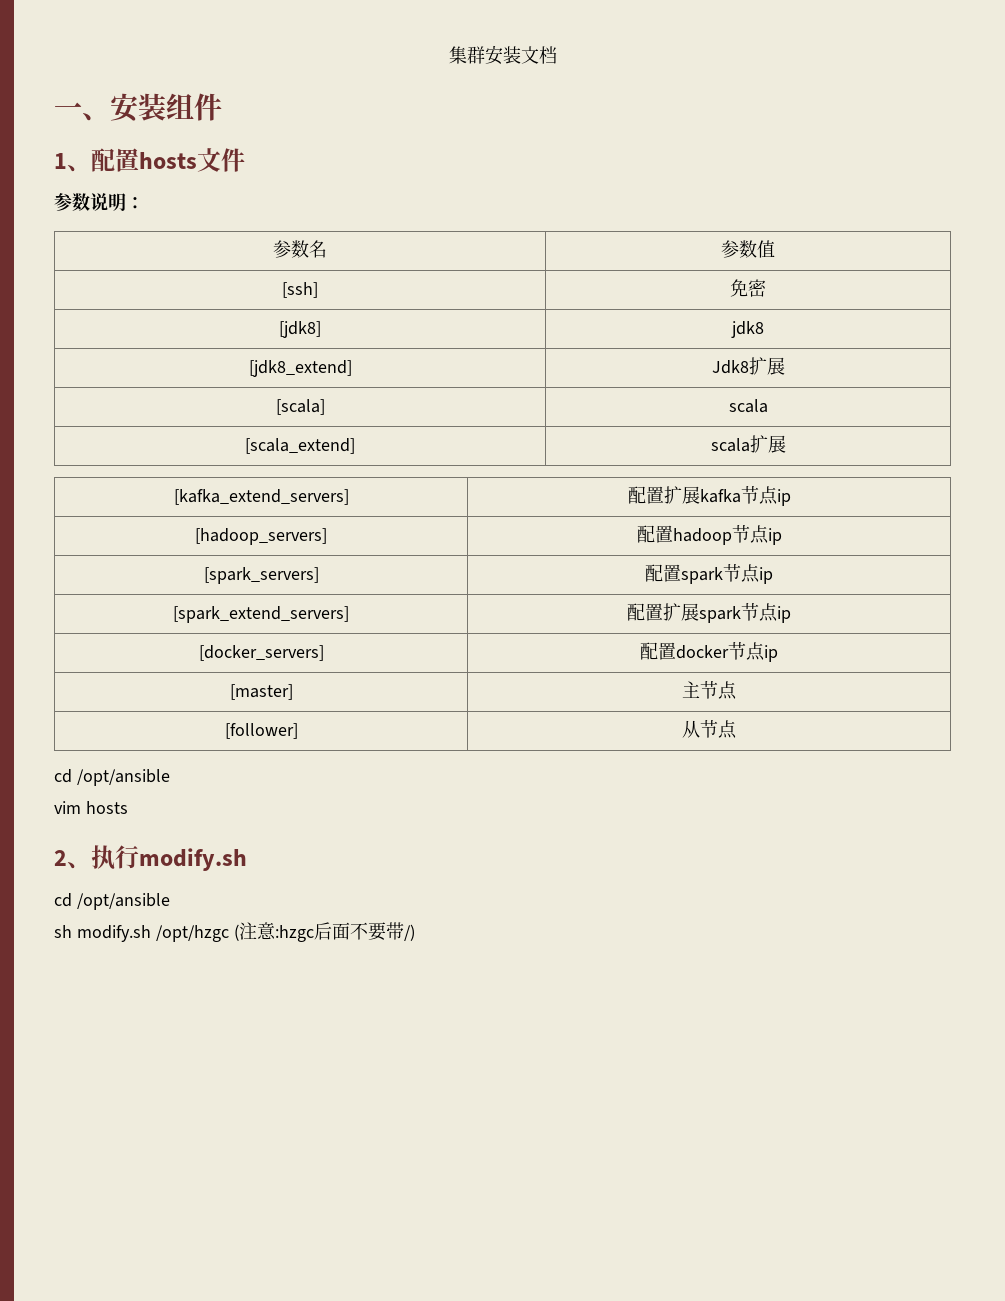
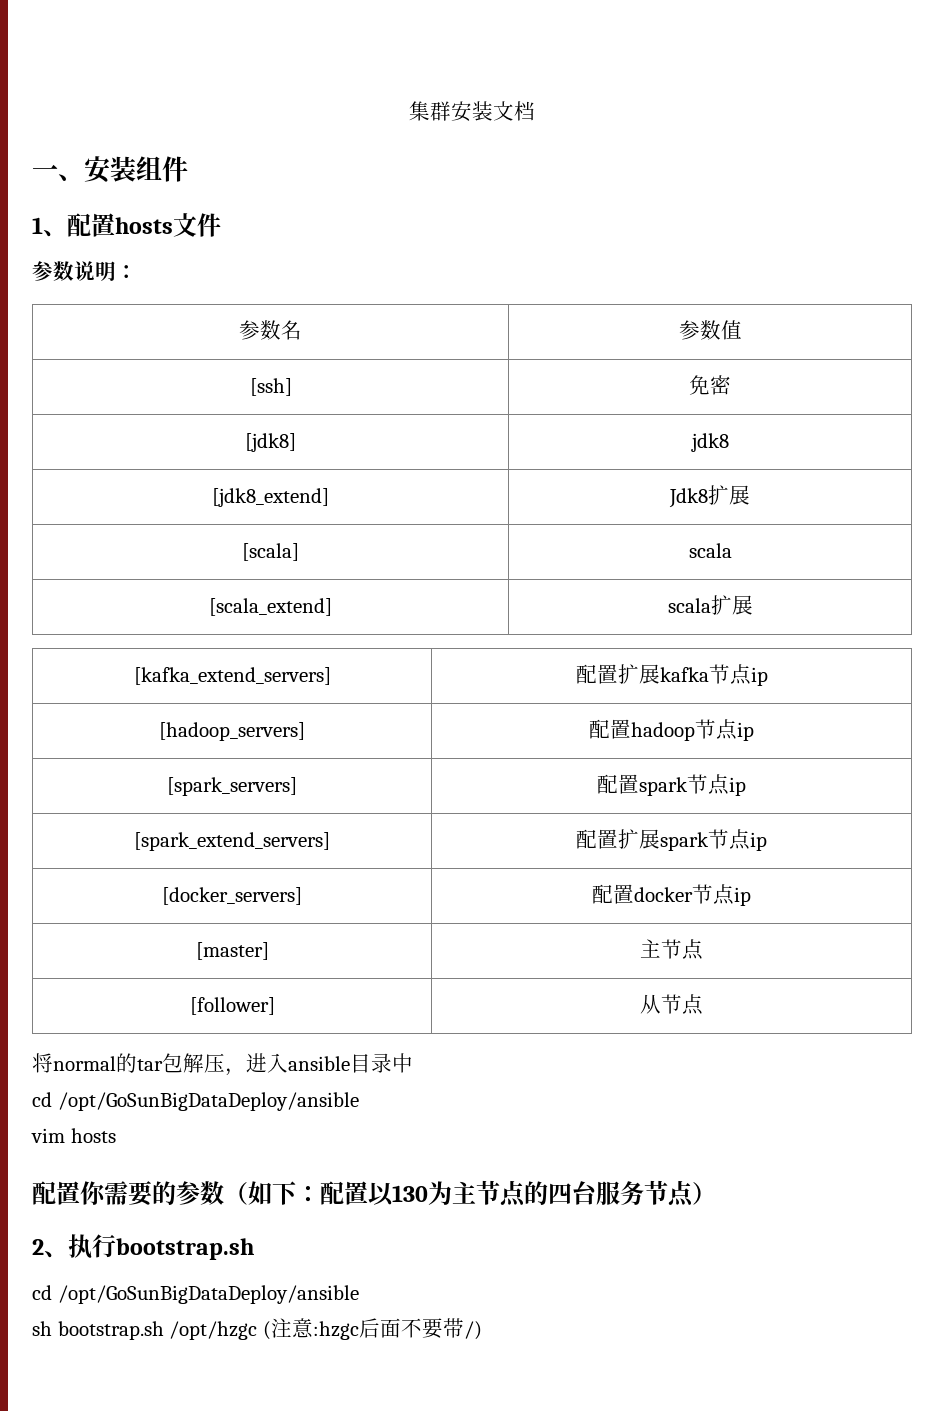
  [follower] | 从节点
- cd /opt/ansible
+ 将normal的tar包解压，进入ansible目录中
+ cd /opt/GoSunBigDataDeploy/ansible
+ 配置你需要的参数（如下：配置以130为主节点的四台服务节点）
- 2、执行modify.sh
- cd /opt/ansible
+ 2、执行bootstrap.sh
+ cd /opt/GoSunBigDataDeploy/ansible
- sh modify.sh /opt/hzgc (注意:hzgc后面不要带/)
+ sh bootstrap.sh /opt/hzgc (注意:hzgc后面不要带/)

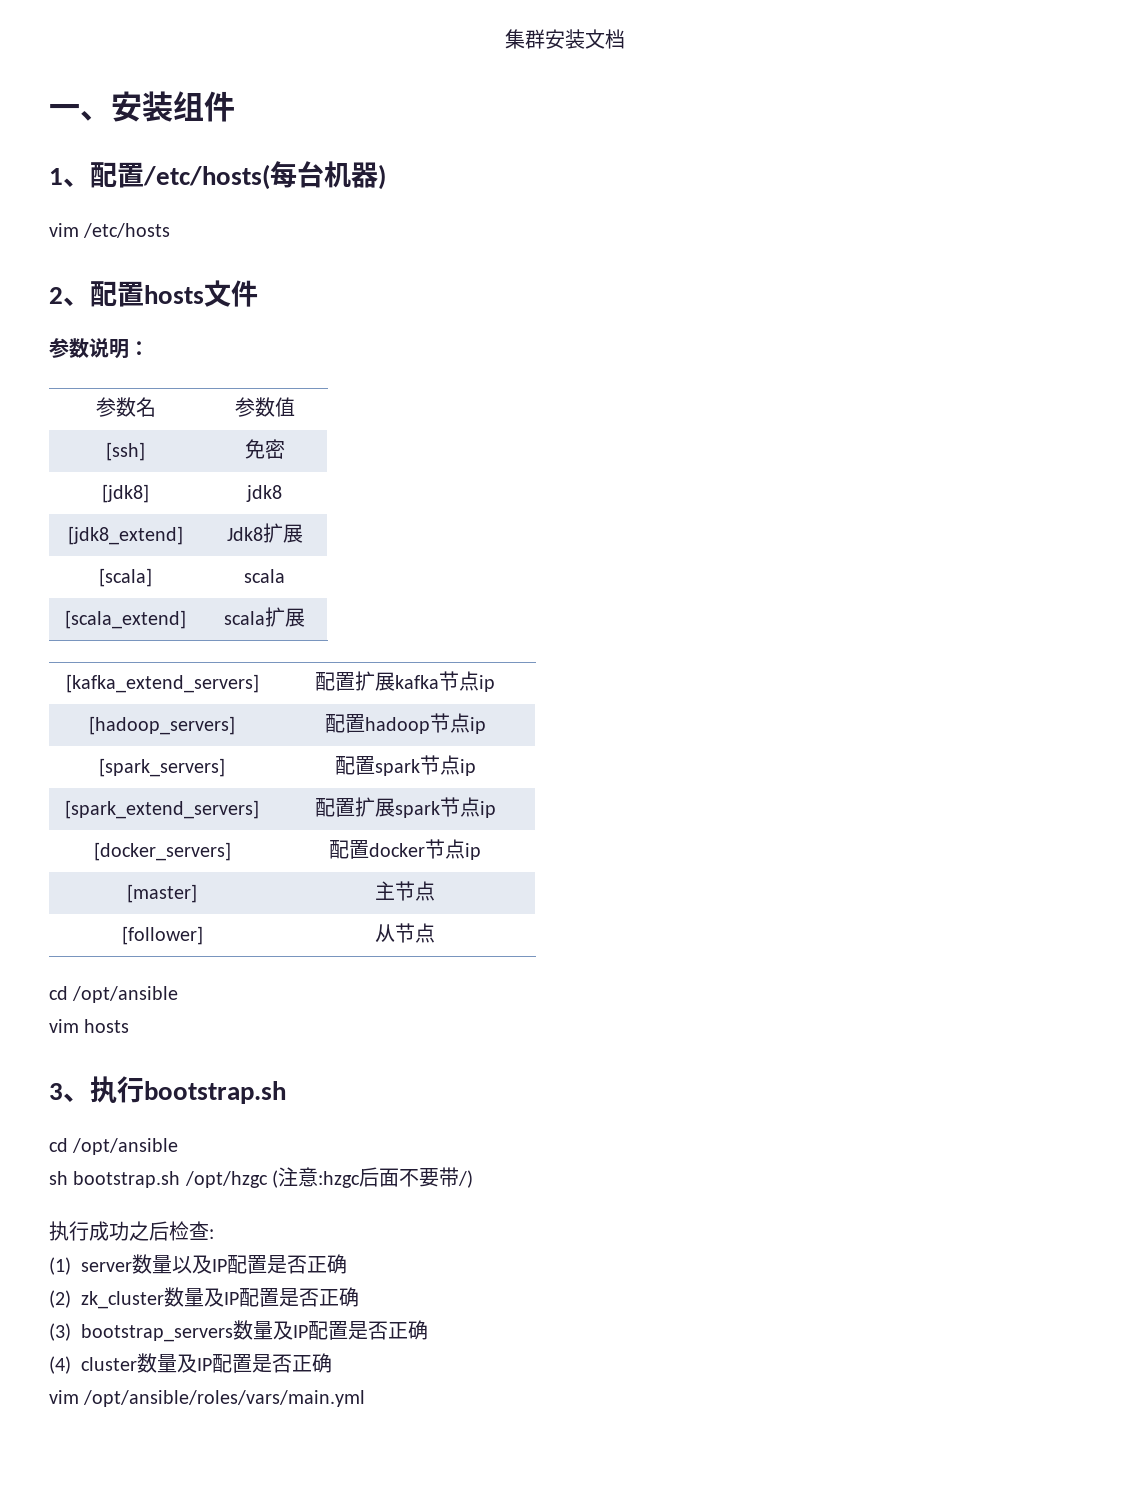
- 1、配置hosts文件
+ 1、配置/etc/hosts(每台机器)
+ vim /etc/hosts
+ 2、配置hosts文件
  [follower] | 从节点
- 将normal的tar包解压，进入ansible目录中
- cd /opt/GoSunBigDataDeploy/ansible
+ cd /opt/ansible
- 配置你需要的参数（如下：配置以130为主节点的四台服务节点）
- 2、执行bootstrap.sh
- cd /opt/GoSunBigDataDeploy/ansible
+ 3、执行bootstrap.sh
+ cd /opt/ansible
+ 执行成功之后检查:
+ (1) server数量以及IP配置是否正确
+ (2) zk_cluster数量及IP配置是否正确
+ (3) bootstrap_servers数量及IP配置是否正确
+ (4) cluster数量及IP配置是否正确
+ vim /opt/ansible/roles/vars/main.yml

